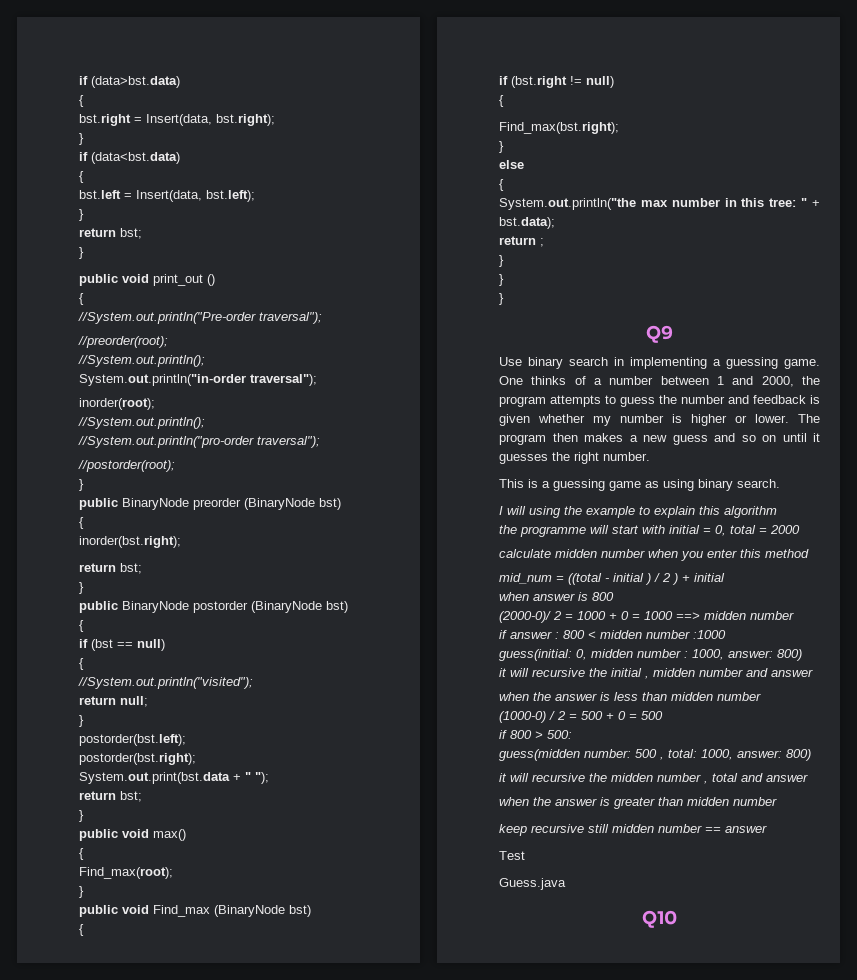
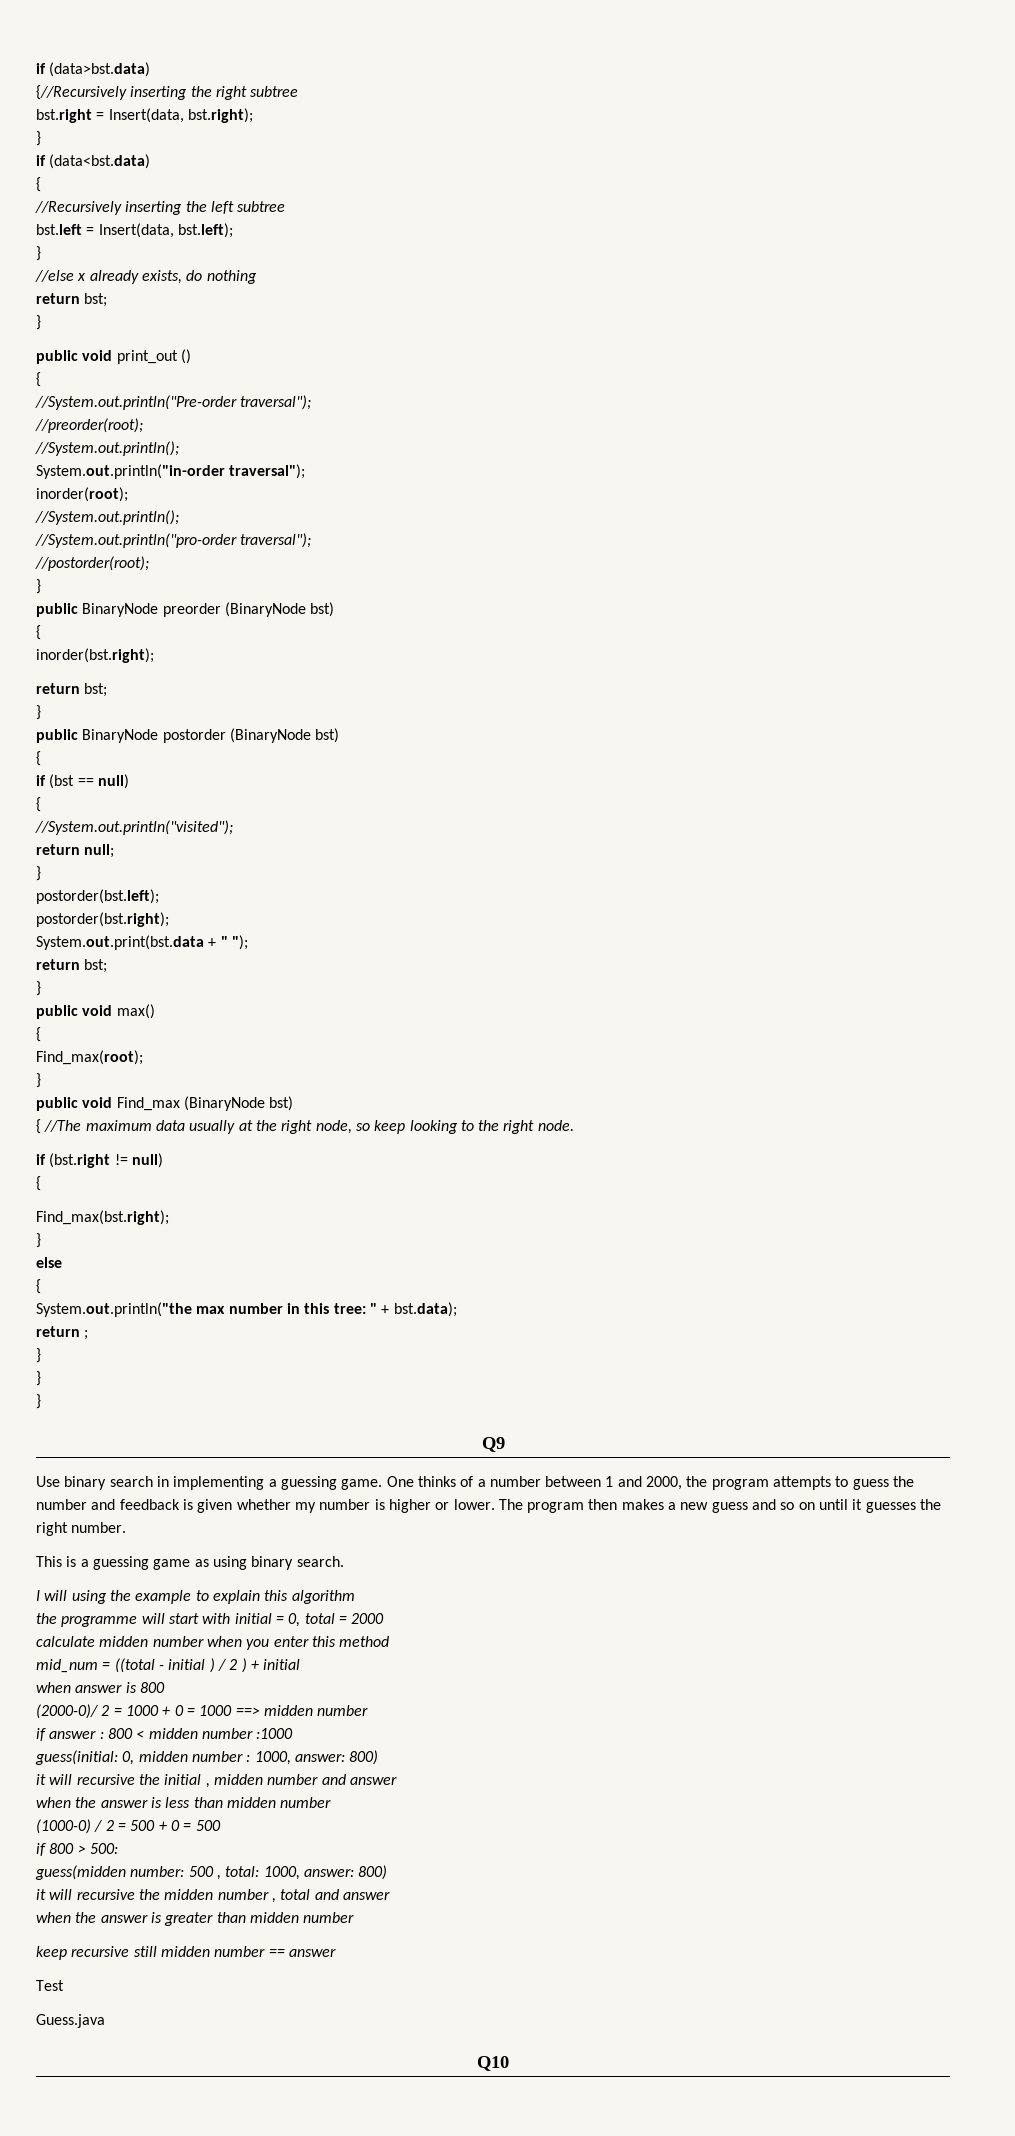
  if (data>bst.data)
- {
+ {//Recursively inserting the right subtree
+ //Recursively inserting the left subtree
+ //else x already exists, do nothing
  public void Find_max (BinaryNode bst)
- {
+ { //The maximum data usually at the right node, so keep looking to the right node.

